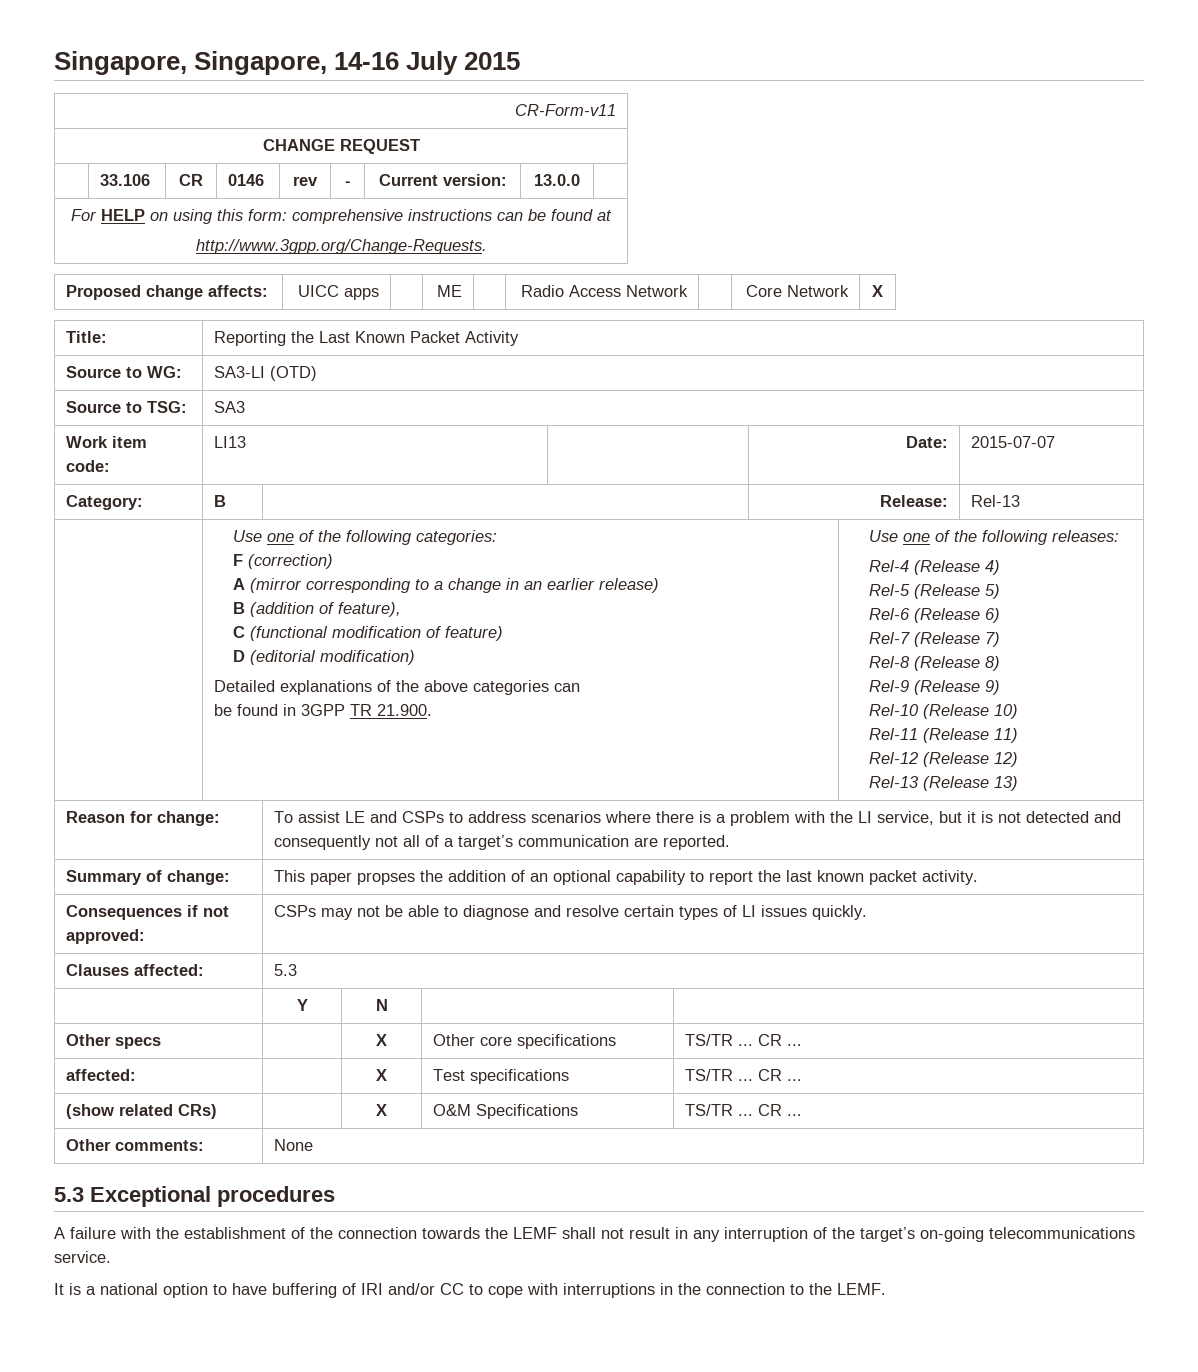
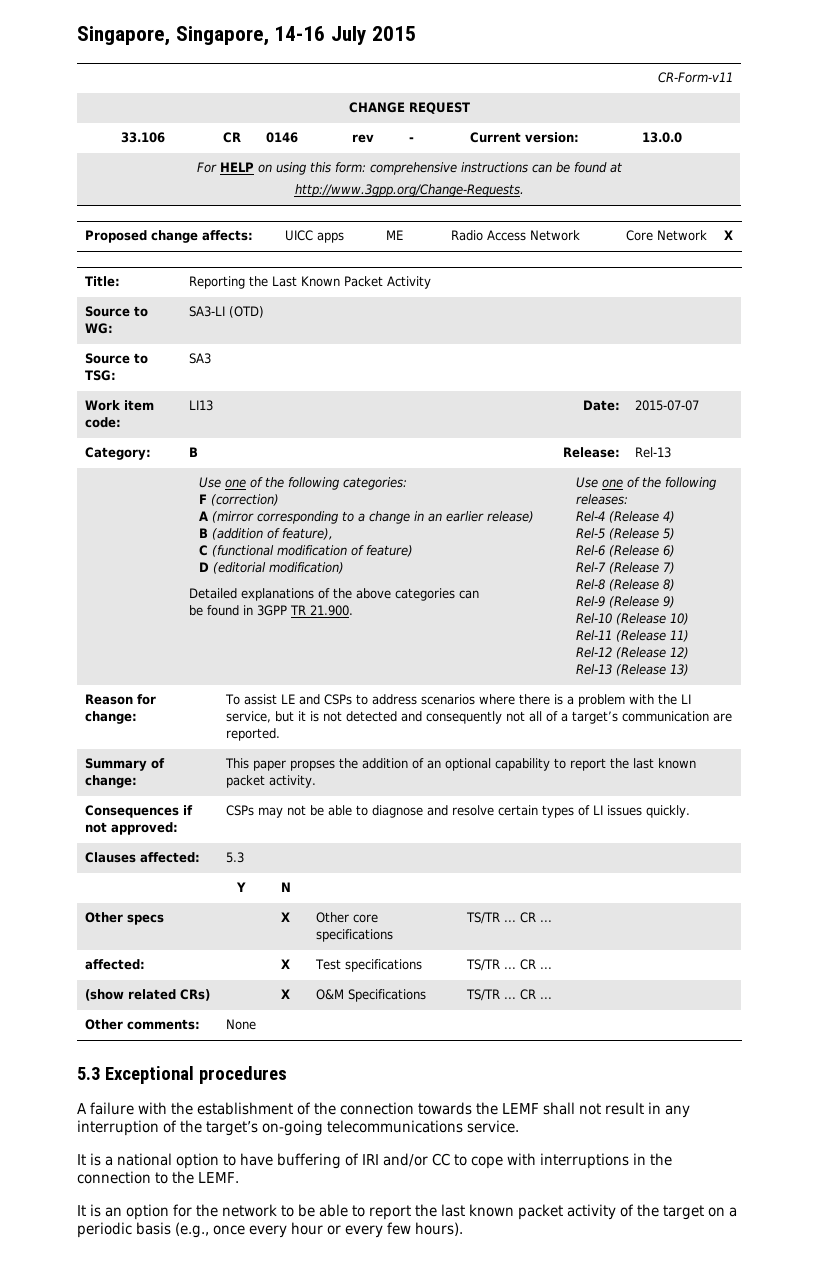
+ It is an option for the network to be able to report the last known packet activity of the target on a periodic basis (e.g., once every hour or every few hours).

